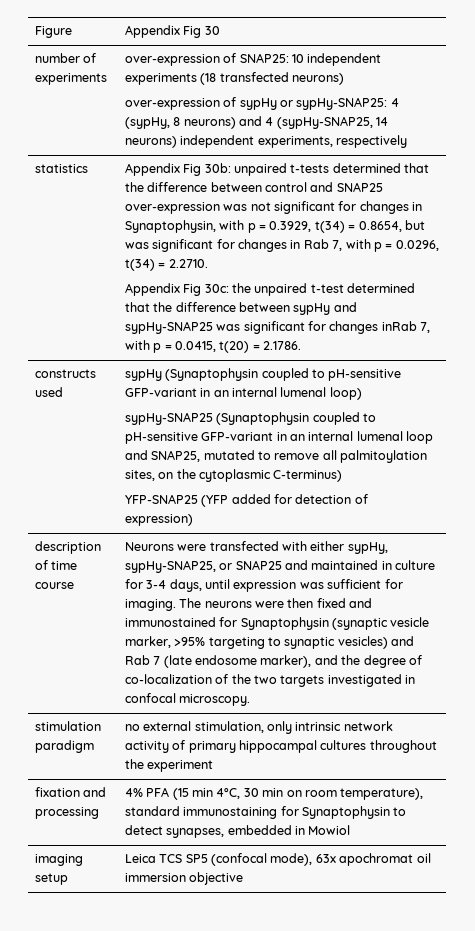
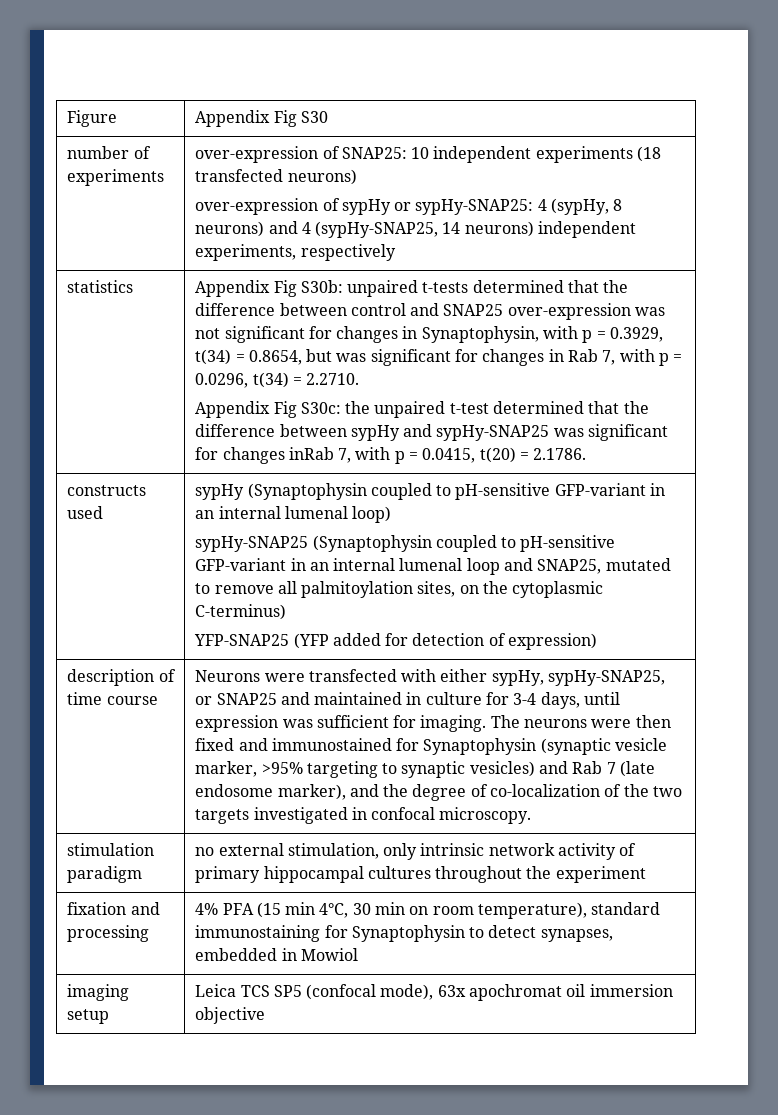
- Figure | Appendix Fig 30
+ Figure | Appendix Fig S30
- Appendix Fig 30b: unpaired t-tests determined that the difference between control and SNAP25 over-expression was not significant for changes in Synaptophysin, with p = 0.3929, t(34) = 0.8654, but was significant for changes in Rab 7, with p = 0.0296, t(34) = 2.2710.
+ Appendix Fig S30b: unpaired t-tests determined that the difference between control and SNAP25 over-expression was not significant for changes in Synaptophysin, with p = 0.3929, t(34) = 0.8654, but was significant for changes in Rab 7, with p = 0.0296, t(34) = 2.2710.
- Appendix Fig 30c: the unpaired t-test determined that the difference between sypHy and sypHy-SNAP25 was significant for changes inRab 7, with p = 0.0415, t(20) = 2.1786.
+ Appendix Fig S30c: the unpaired t-test determined that the difference between sypHy and sypHy-SNAP25 was significant for changes inRab 7, with p = 0.0415, t(20) = 2.1786.

